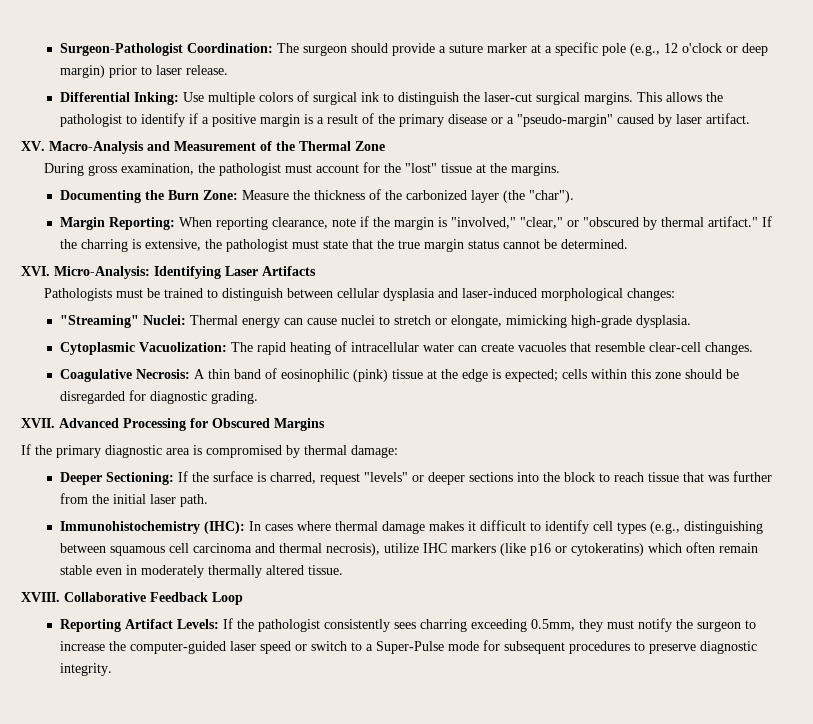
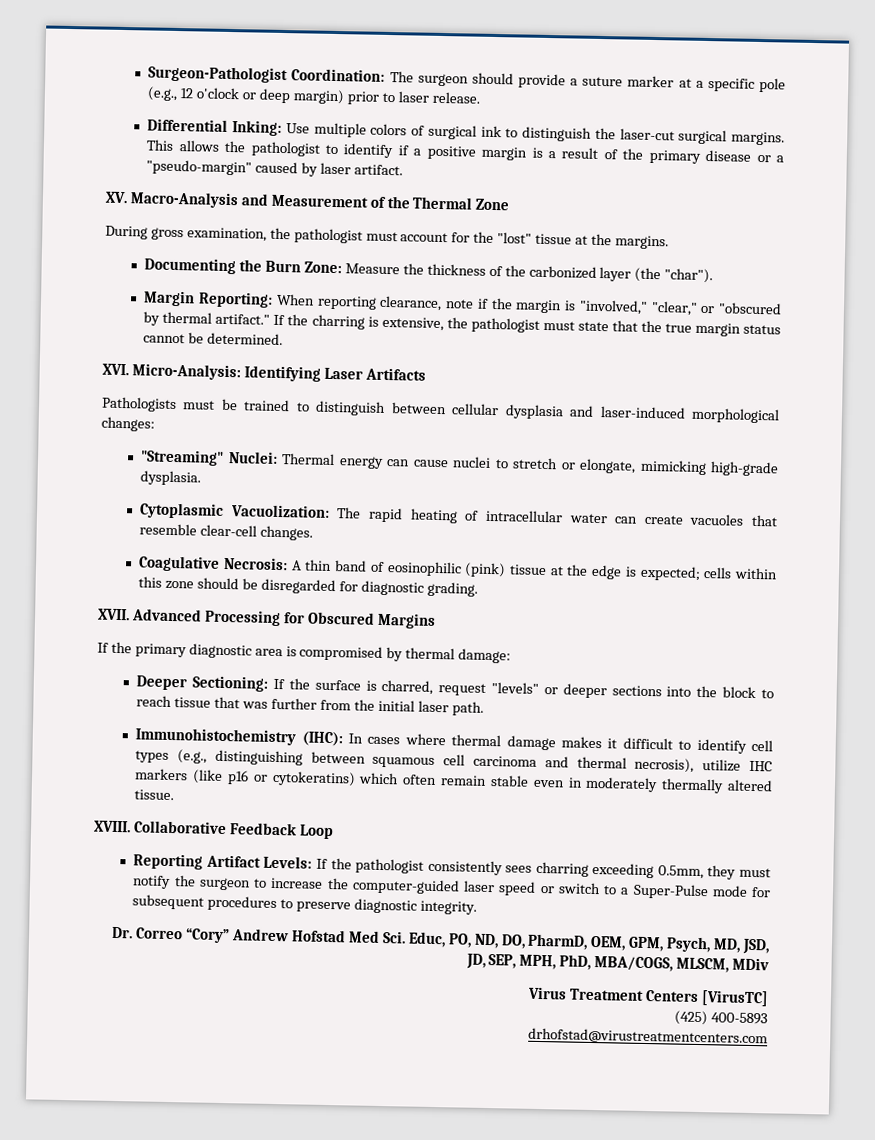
+ Dr. Correo “Cory” Andrew Hofstad Med Sci. Educ, PO, ND, DO, PharmD, OEM, GPM, Psych, MD, JSD, JD, SEP, MPH, PhD, MBA/COGS, MLSCM, MDiv
+ Virus Treatment Centers [VirusTC]
+ (425) 400-5893
+ drhofstad@virustreatmentcenters.com

